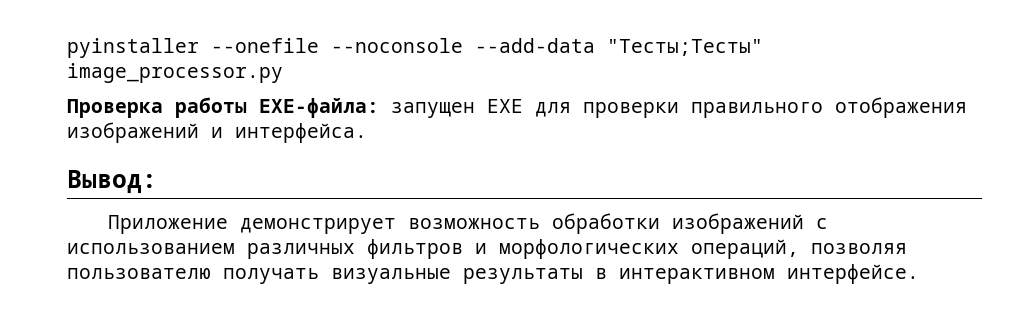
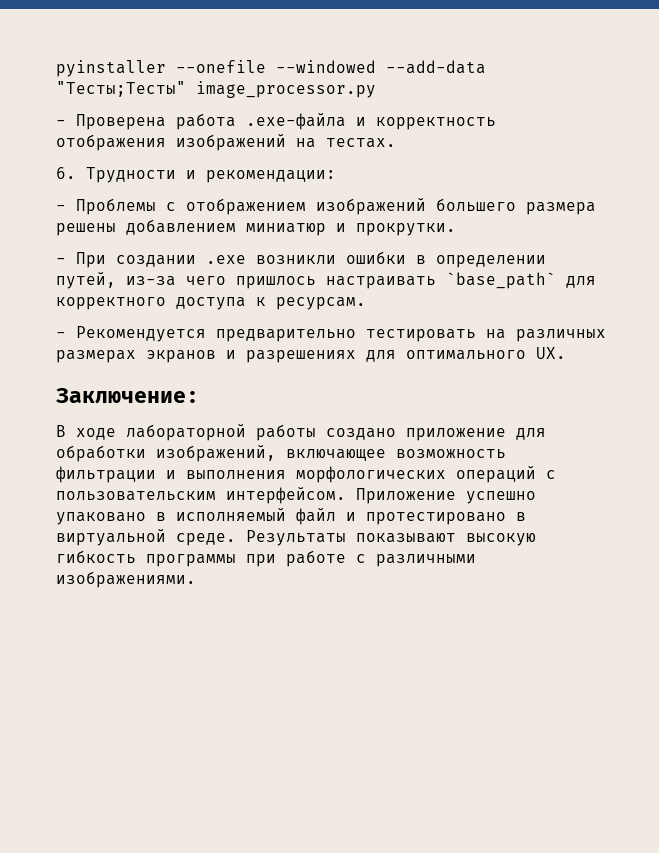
- pyinstaller --onefile --noconsole --add-data "Тесты;Тесты" image_processor.py
+ pyinstaller --onefile --windowed --add-data "Тесты;Тесты" image_processor.py
- Проверка работы EXE-файла: запущен EXE для проверки правильного отображения изображений и интерфейса.
- Вывод:
- Приложение демонстрирует возможность обработки изображений с использованием различных фильтров и морфологических операций, позволяя пользователю получать визуальные результаты в интерактивном интерфейсе.
+ - Проверена работа .exe-файла и корректность отображения изображений на тестах.
+ 6. Трудности и рекомендации:
+ - Проблемы с отображением изображений большего размера решены добавлением миниатюр и прокрутки.
+ - При создании .exe возникли ошибки в определении путей, из-за чего пришлось настраивать `base_path` для корректного доступа к ресурсам.
+ - Рекомендуется предварительно тестировать на различных размерах экранов и разрешениях для оптимального UX.
+ Заключение:
+ В ходе лабораторной работы создано приложение для обработки изображений, включающее возможность фильтрации и выполнения морфологических операций с пользовательским интерфейсом. Приложение успешно упаковано в исполняемый файл и протестировано в виртуальной среде. Результаты показывают высокую гибкость программы при работе с различными изображениями.

